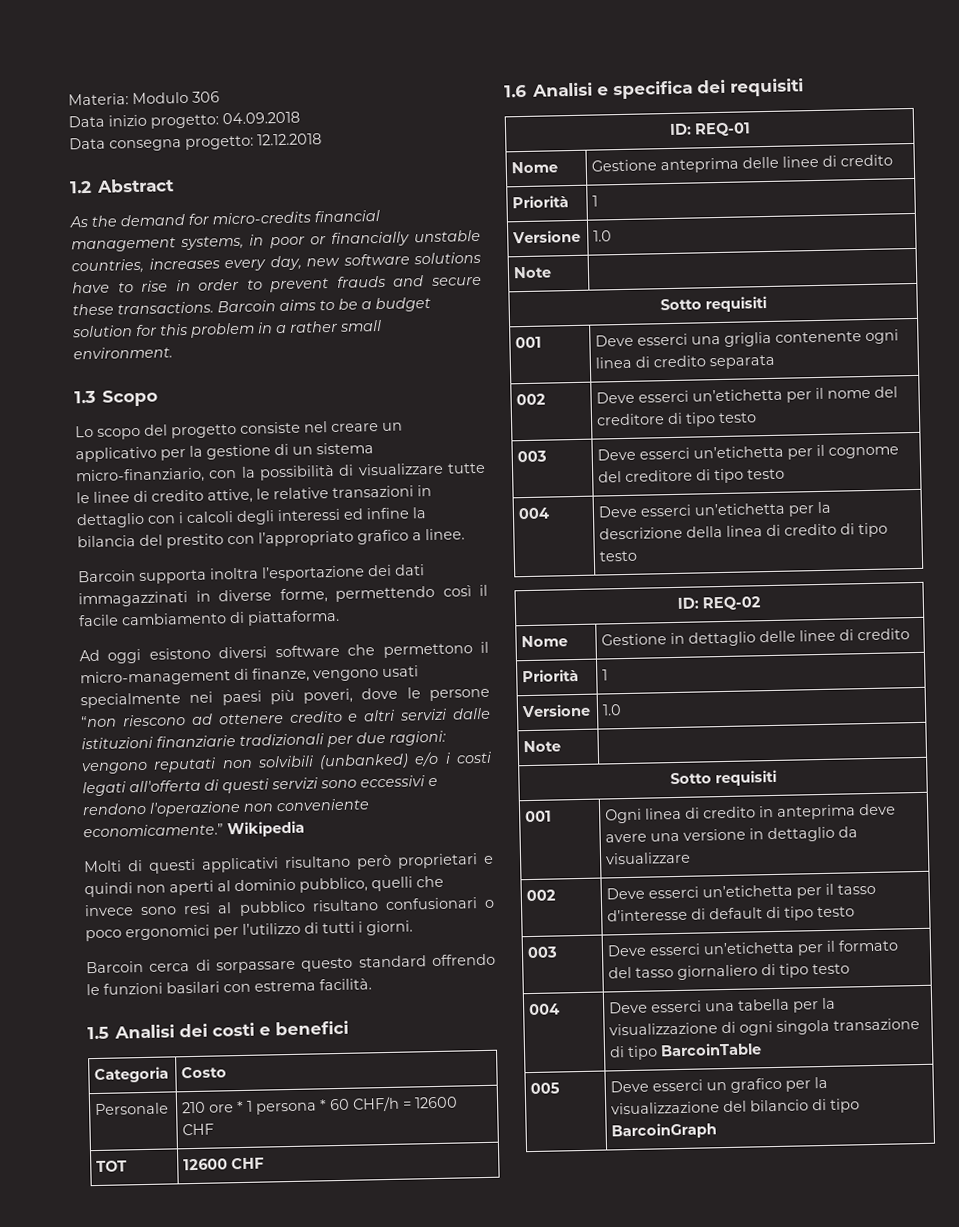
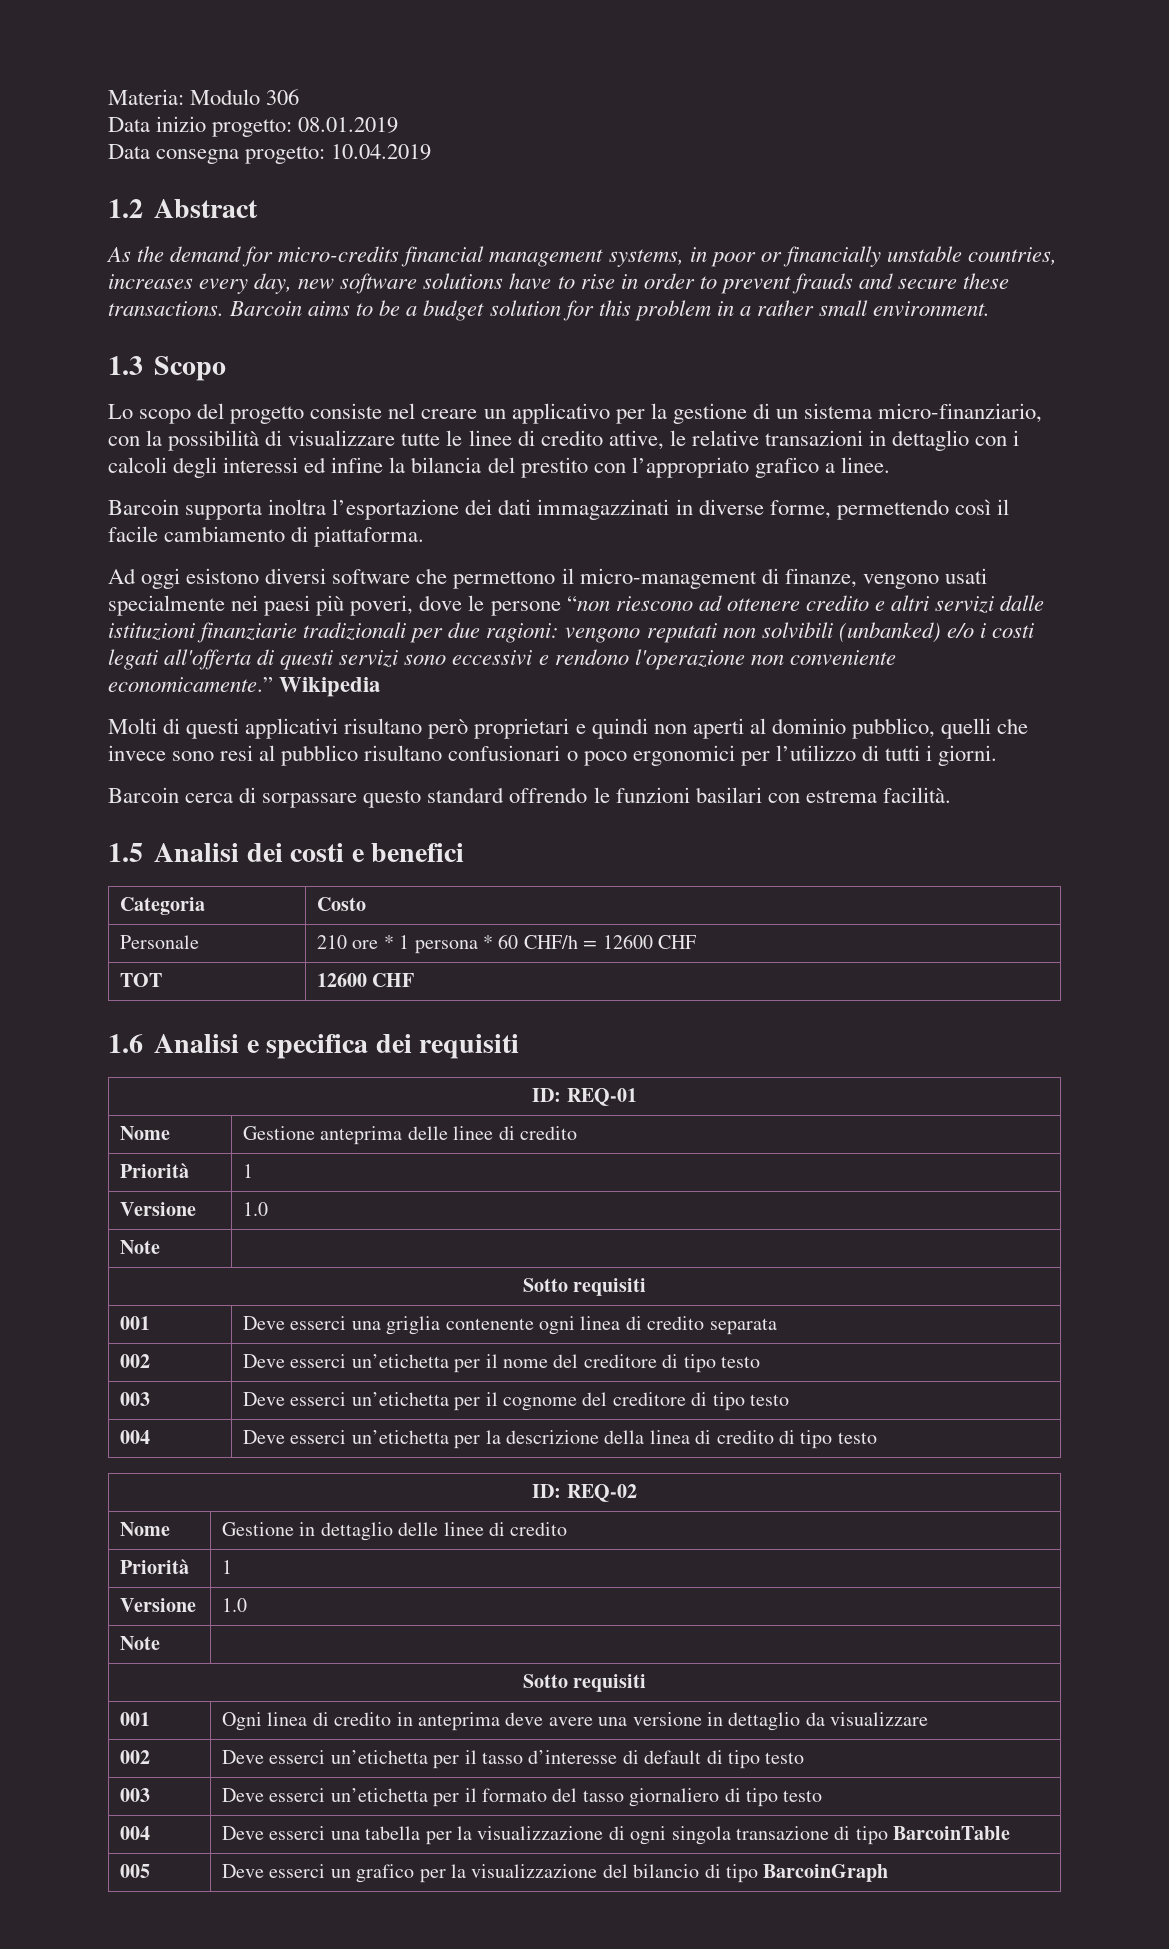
- Data inizio progetto: 04.09.2018
+ Data inizio progetto: 08.01.2019
- Data consegna progetto: 12.12.2018
+ Data consegna progetto: 10.04.2019

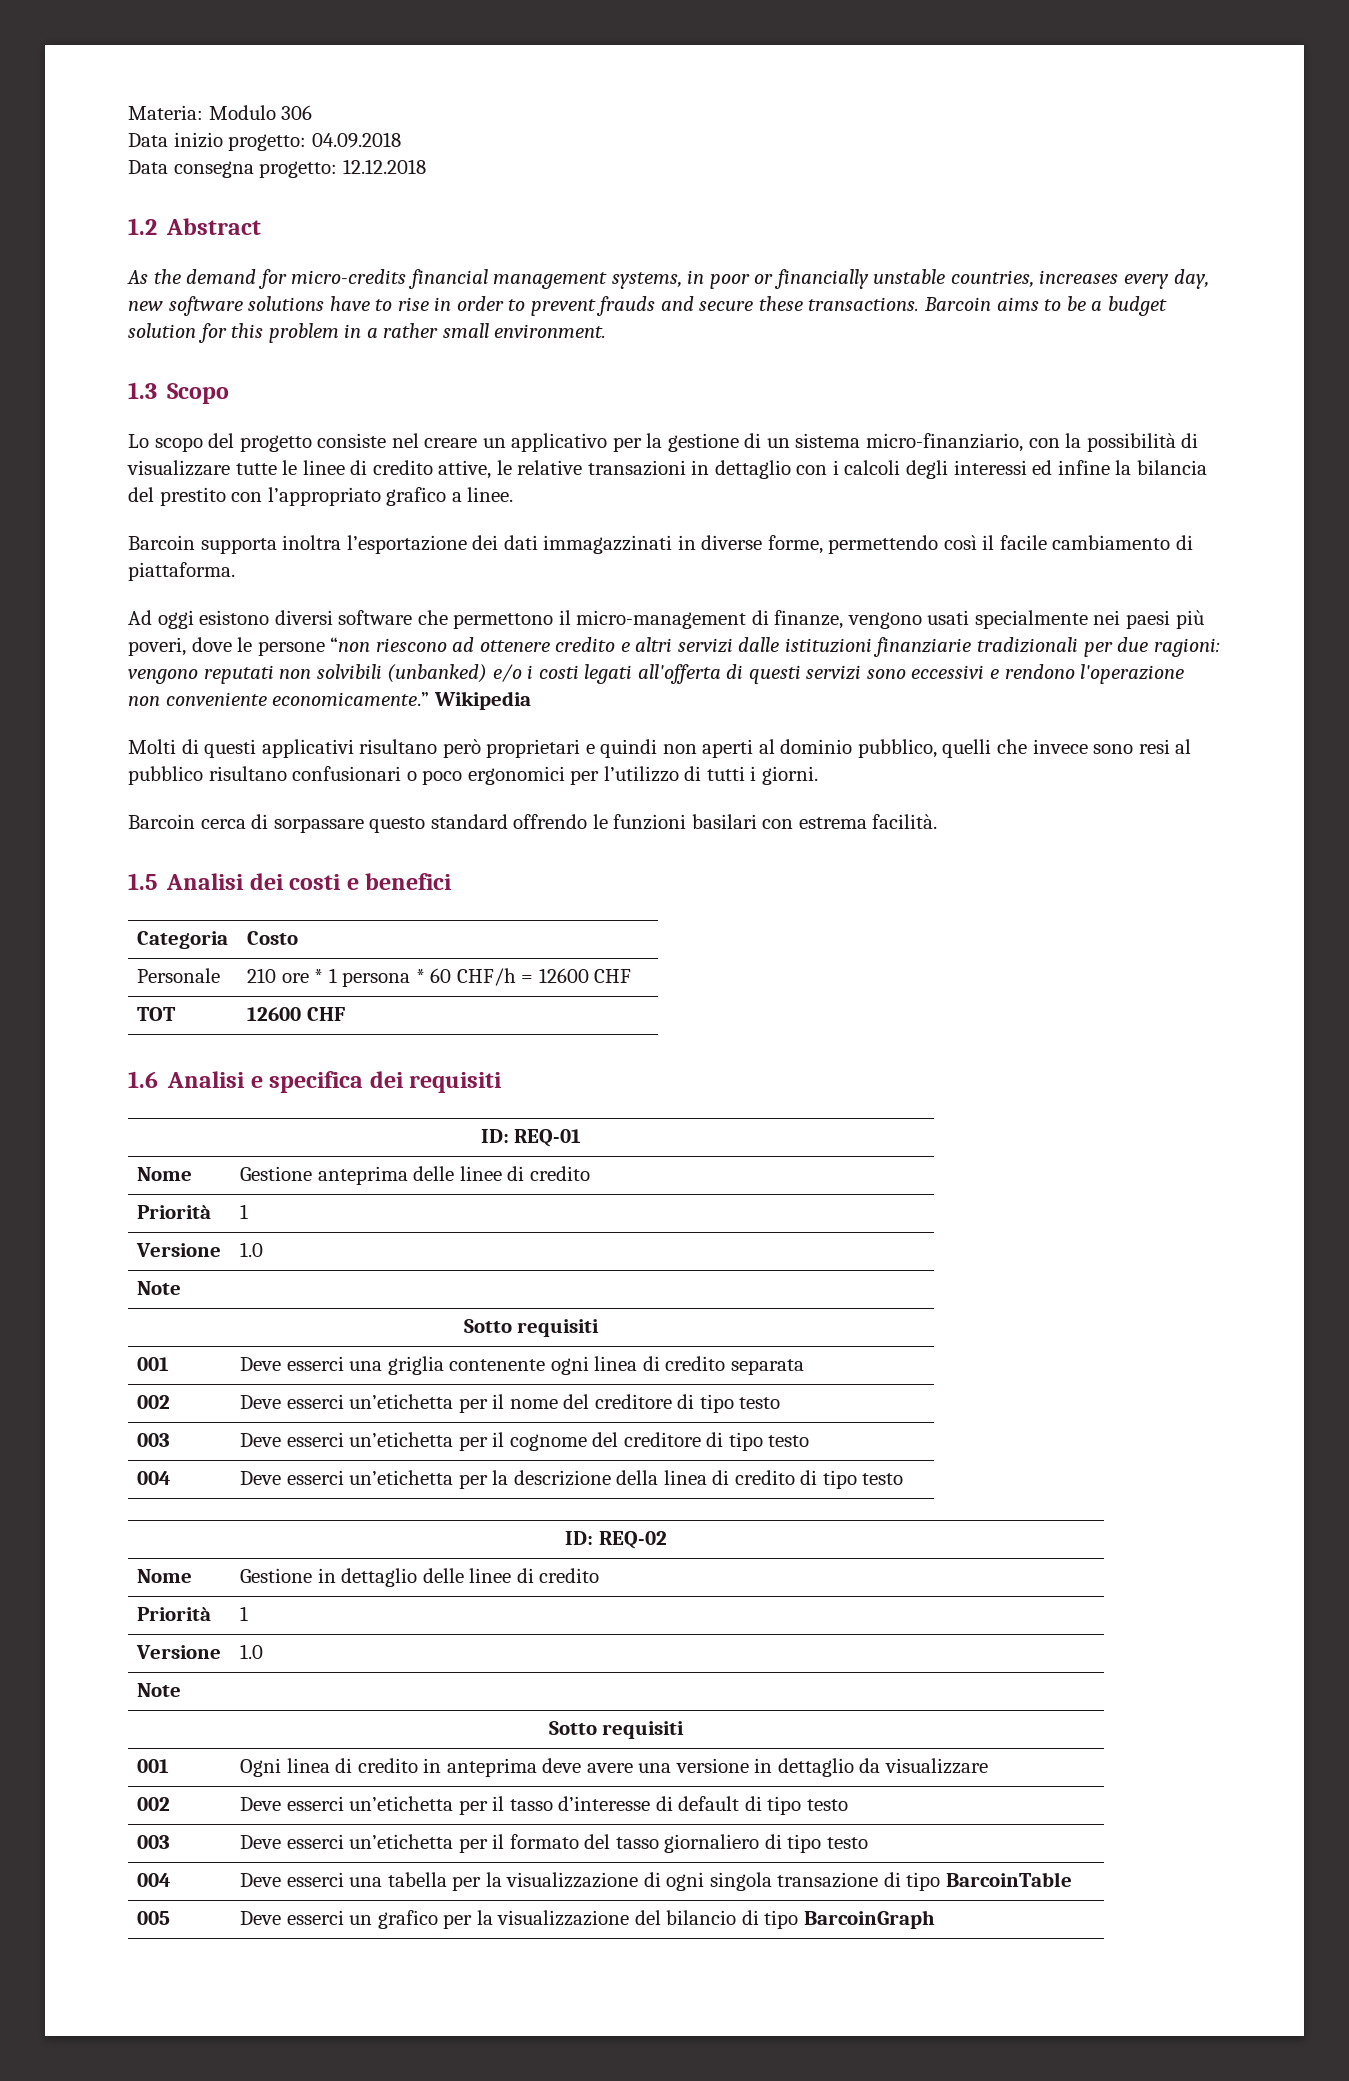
- Data inizio progetto: 08.01.2019
+ Data inizio progetto: 04.09.2018
- Data consegna progetto: 10.04.2019
+ Data consegna progetto: 12.12.2018

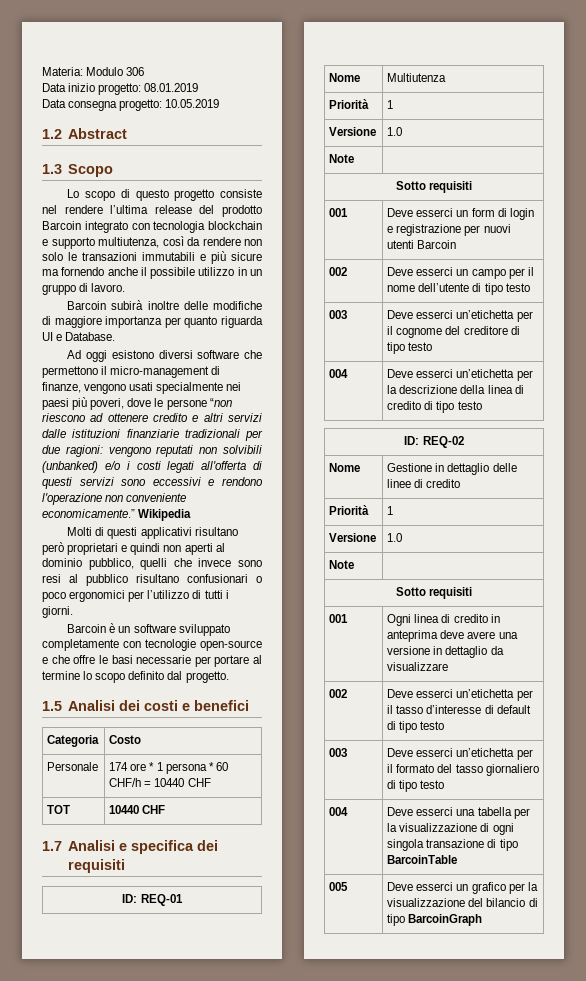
- Data inizio progetto: 04.09.2018
+ Data inizio progetto: 08.01.2019
- Data consegna progetto: 12.12.2018
+ Data consegna progetto: 10.05.2019
- As the demand for micro-credits financial management systems, in poor or financially unstable countries, increases every day, new software solutions have to rise in order to prevent frauds and secure these transactions. Barcoin aims to be a budget solution for this problem in a rather small environment.
- Lo scopo del progetto consiste nel creare un applicativo per la gestione di un sistema micro-finanziario, con la possibilità di visualizzare tutte le linee di credito attive, le relative transazioni in dettaglio con i calcoli degli interessi ed infine la bilancia del prestito con l’appropriato grafico a linee.
- Barcoin supporta inoltra l’esportazione dei dati immagazzinati in diverse forme, permettendo così il facile cambiamento di piattaforma.
+ Lo scopo di questo progetto consiste nel rendere l’ultima release del prodotto Barcoin integrato con tecnologia blockchain e supporto multiutenza, così da rendere non solo le transazioni immutabili e più sicure ma fornendo anche il possibile utilizzo in un gruppo di lavoro.
+ Barcoin subirà inoltre delle modifiche di maggiore importanza per quanto riguarda UI e Database.
- Barcoin cerca di sorpassare questo standard offrendo le funzioni basilari con estrema facilità.
+ Barcoin è un software sviluppato completamente con tecnologie open-source e che offre le basi necessarie per portare al termine lo scopo definito dal progetto.
- Personale | 210 ore * 1 persona * 60 CHF/h = 12600 CHF
+ Personale | 174 ore * 1 persona * 60 CHF/h = 10440 CHF
- TOT | 12600 CHF
- 1.6 Analisi e specifica dei requisiti
+ TOT | 10440 CHF
+ 1.7 Analisi e specifica dei requisiti
- Nome | Gestione anteprima delle linee di credito
+ Nome | Multiutenza
- 001 | Deve esserci una griglia contenente ogni linea di credito separata
- 002 | Deve esserci un’etichetta per il nome del creditore di tipo testo
+ 001 | Deve esserci un form di login e registrazione per nuovi utenti Barcoin
+ 002 | Deve esserci un campo per il nome dell’utente di tipo testo

